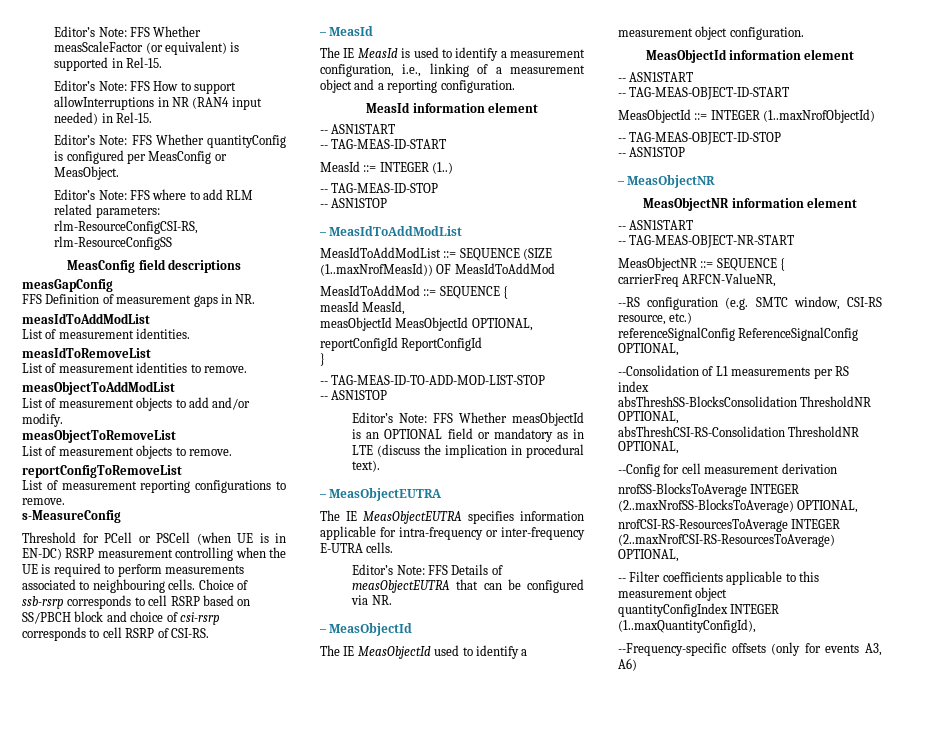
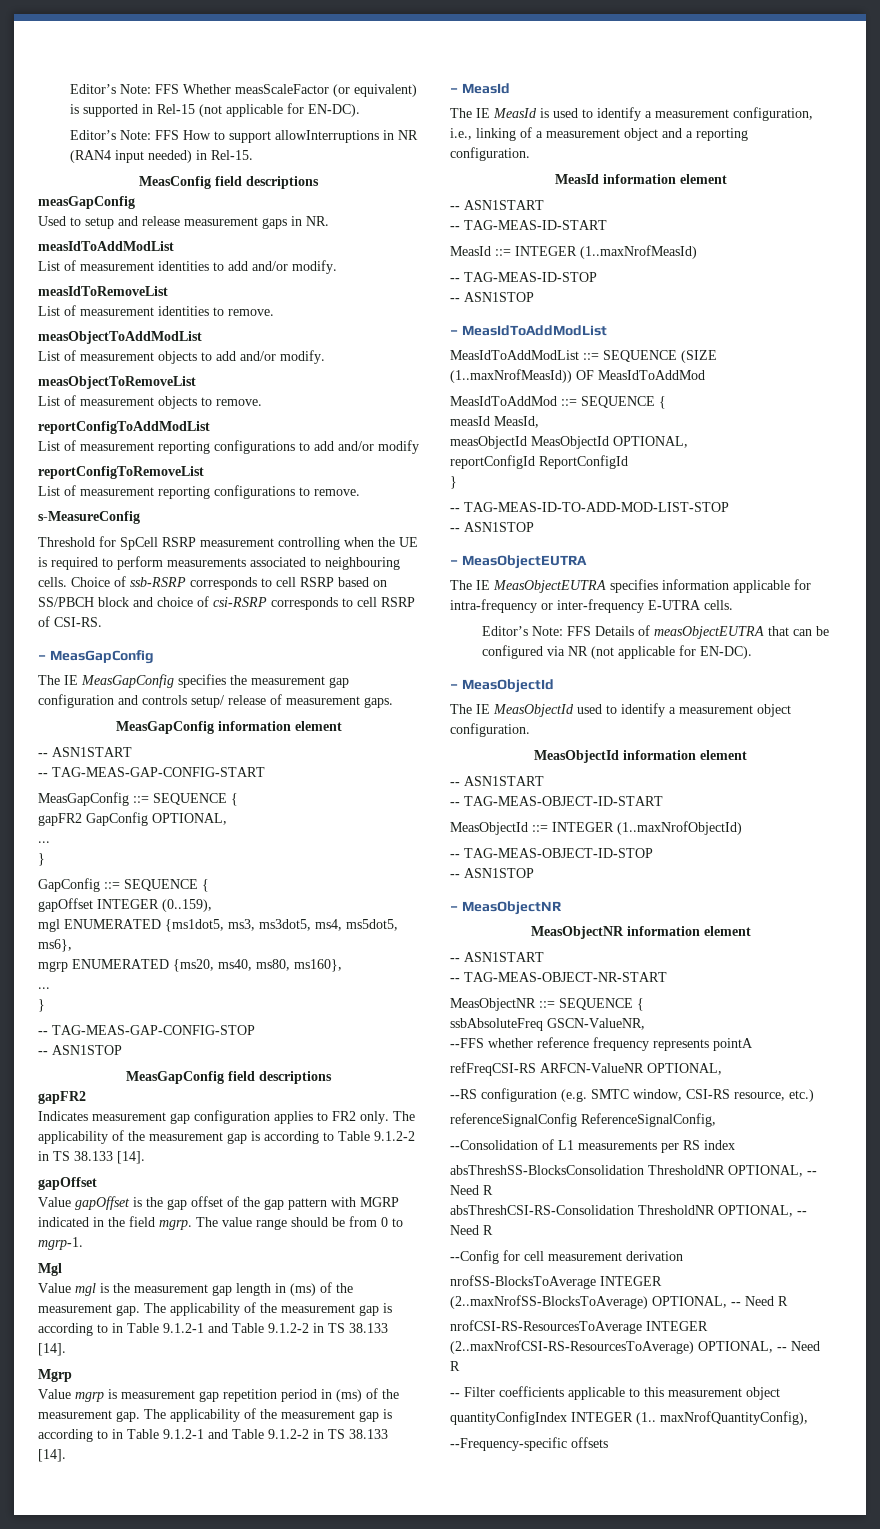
- Editor’s Note: FFS Whether measScaleFactor (or equivalent) is supported in Rel-15.
+ Editor’s Note: FFS Whether measScaleFactor (or equivalent) is supported in Rel-15 (not applicable for EN-DC).
- Editor’s Note: FFS Whether quantityConfig is configured per MeasConfig or MeasObject.
- Editor’s Note: FFS where to add RLM related parameters: rlm-ResourceConfigCSI-RS, rlm-ResourceConfigSS
- FFS Definition of measurement gaps in NR.
+ Used to setup and release measurement gaps in NR.
- List of measurement identities.
+ List of measurement identities to add and/or modify.
+ reportConfigToAddModList
+ List of measurement reporting configurations to add and/or modify
- Threshold for PCell or PSCell (when UE is in EN-DC) RSRP measurement controlling when the UE is required to perform measurements associated to neighbouring cells.
+ Threshold for SpCell RSRP measurement controlling when the UE is required to perform measurements associated to neighbouring cells.
- Choice of ssb-rsrp corresponds to cell RSRP based on SS/PBCH block and choice of csi-rsrp corresponds to cell RSRP of CSI-RS.
+ Choice of ssb-RSRP corresponds to cell RSRP based on SS/PBCH block and choice of csi-RSRP corresponds to cell RSRP of CSI-RS.
+ – MeasGapConfig
+ The IE MeasGapConfig specifies the measurement gap configuration and controls setup/ release of measurement gaps.
+ MeasGapConfig information element
+ -- ASN1START
+ -- TAG-MEAS-GAP-CONFIG-START
+ MeasGapConfig ::= SEQUENCE {
+ gapFR2 GapConfig OPTIONAL,
+ ...
+ }
+ GapConfig ::= SEQUENCE {
+ gapOffset INTEGER (0..159),
+ mgl ENUMERATED {ms1dot5, ms3, ms3dot5, ms4, ms5dot5, ms6},
+ mgrp ENUMERATED {ms20, ms40, ms80, ms160},
+ ...
+ }
+ -- TAG-MEAS-GAP-CONFIG-STOP
+ -- ASN1STOP
+ MeasGapConfig field descriptions
+ gapFR2
+ Indicates measurement gap configuration applies to FR2 only. The applicability of the measurement gap is according to Table 9.1.2-2 in TS 38.133 [14].
+ gapOffset
+ Value gapOffset is the gap offset of the gap pattern with MGRP indicated in the field mgrp. The value range should be from 0 to mgrp-1.
+ Mgl
+ Value mgl is the measurement gap length in (ms) of the measurement gap. The applicability of the measurement gap is according to in Table 9.1.2-1 and Table 9.1.2-2 in TS 38.133 [14].
+ Mgrp
+ Value mgrp is measurement gap repetition period in (ms) of the measurement gap. The applicability of the measurement gap is according to in Table 9.1.2-1 and Table 9.1.2-2 in TS 38.133 [14].
- MeasId ::= INTEGER (1..)
+ MeasId ::= INTEGER (1..maxNrofMeasId)
- Editor’s Note: FFS Whether measObjectId is an OPTIONAL field or mandatory as in LTE (discuss the implication in procedural text).
- Editor’s Note: FFS Details of measObjectEUTRA that can be configured via NR.
+ Editor’s Note: FFS Details of measObjectEUTRA that can be configured via NR (not applicable for EN-DC).
- carrierFreq ARFCN-ValueNR,
+ ssbAbsoluteFreq GSCN-ValueNR,
+ --FFS whether reference frequency represents pointA
+ refFreqCSI-RS ARFCN-ValueNR OPTIONAL,
- referenceSignalConfig ReferenceSignalConfig OPTIONAL,
+ referenceSignalConfig ReferenceSignalConfig,
- absThreshSS-BlocksConsolidation ThresholdNR OPTIONAL,
+ absThreshSS-BlocksConsolidation ThresholdNR OPTIONAL, -- Need R
- absThreshCSI-RS-Consolidation ThresholdNR OPTIONAL,
+ absThreshCSI-RS-Consolidation ThresholdNR OPTIONAL, -- Need R
- nrofSS-BlocksToAverage INTEGER (2..maxNrofSS-BlocksToAverage) OPTIONAL,
+ nrofSS-BlocksToAverage INTEGER (2..maxNrofSS-BlocksToAverage) OPTIONAL, -- Need R
- nrofCSI-RS-ResourcesToAverage INTEGER (2..maxNrofCSI-RS-ResourcesToAverage) OPTIONAL,
+ nrofCSI-RS-ResourcesToAverage INTEGER (2..maxNrofCSI-RS-ResourcesToAverage) OPTIONAL, -- Need R
- quantityConfigIndex INTEGER (1..maxQuantityConfigId),
+ quantityConfigIndex INTEGER (1.. maxNrofQuantityConfig),
- --Frequency-specific offsets (only for events A3, A6)
+ --Frequency-specific offsets

